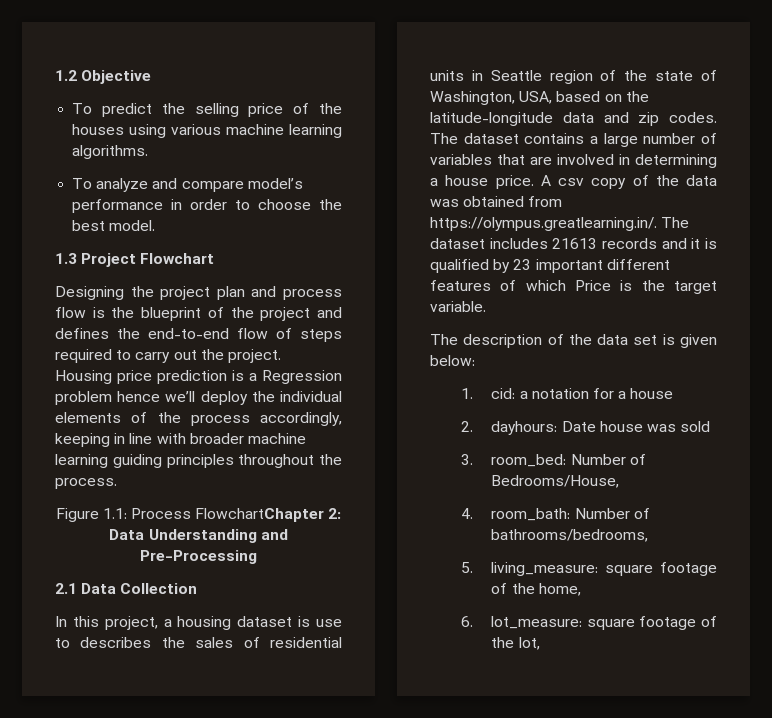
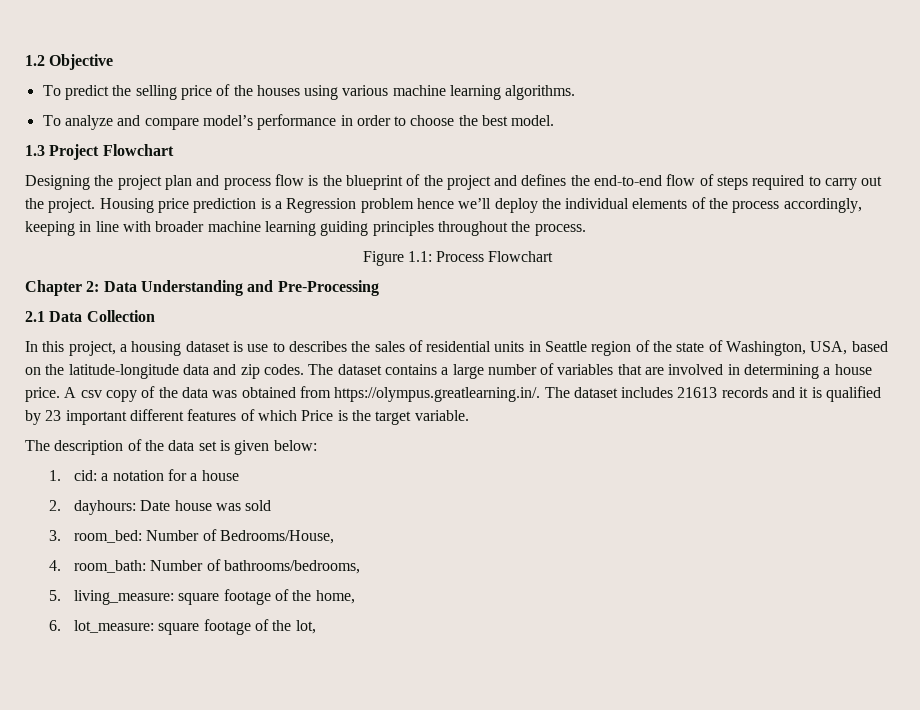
- Figure 1.1: Process FlowchartChapter 2: Data Understanding and Pre-Processing
+ Figure 1.1: Process Flowchart
+ Chapter 2: Data Understanding and Pre-Processing

